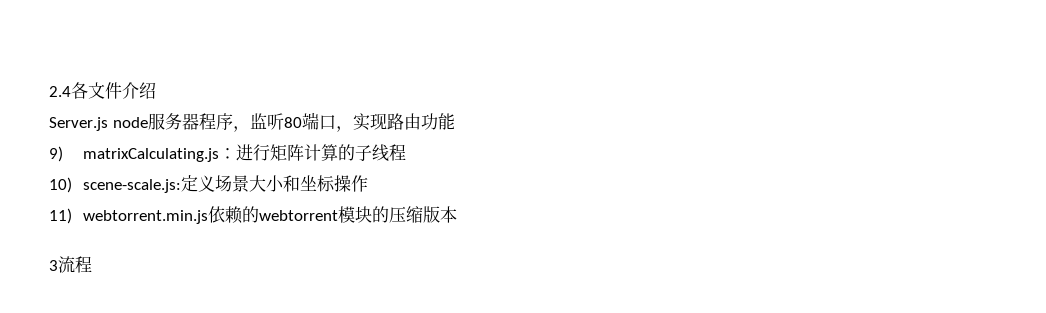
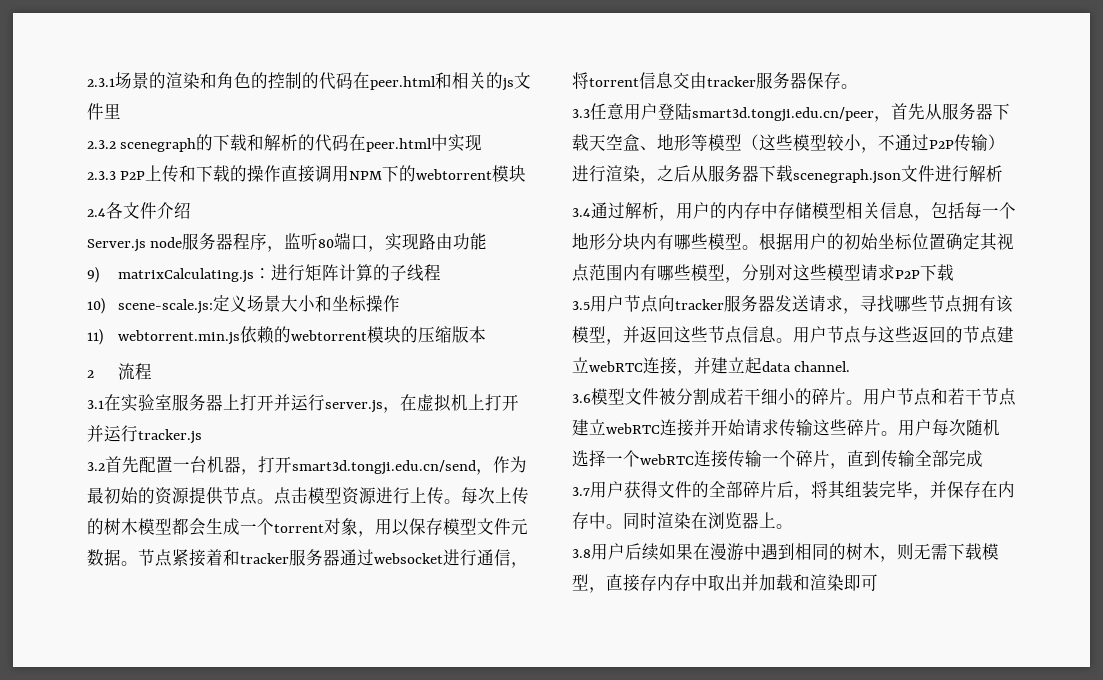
+ 2.3.1场景的渲染和角色的控制的代码在peer.html和相关的js文件里
+ 2.3.2 scenegraph的下载和解析的代码在peer.html中实现
+ 2.3.3 P2P上传和下载的操作直接调用NPM下的webtorrent模块
- 3流程
+ 2流程
+ 3.1在实验室服务器上打开并运行server.js，在虚拟机上打开并运行tracker.js
+ 3.2首先配置一台机器，打开smart3d.tongji.edu.cn/send，作为最初始的资源提供节点。点击模型资源进行上传。每次上传的树木模型都会生成一个torrent对象，用以保存模型文件元数据。节点紧接着和tracker服务器通过websocket进行通信，将torrent信息交由tracker服务器保存。
+ 3.3任意用户登陆smart3d.tongji.edu.cn/peer，首先从服务器下载天空盒、地形等模型（这些模型较小，不通过P2P传输）进行渲染，之后从服务器下载scenegraph.json文件进行解析
+ 3.4通过解析，用户的内存中存储模型相关信息，包括每一个地形分块内有哪些模型。根据用户的初始坐标位置确定其视点范围内有哪些模型，分别对这些模型请求P2P下载
+ 3.5用户节点向tracker服务器发送请求，寻找哪些节点拥有该模型，并返回这些节点信息。用户节点与这些返回的节点建立webRTC连接，并建立起data channel.
+ 3.6模型文件被分割成若干细小的碎片。用户节点和若干节点建立webRTC连接并开始请求传输这些碎片。用户每次随机选择一个webRTC连接传输一个碎片，直到传输全部完成
+ 3.7用户获得文件的全部碎片后，将其组装完毕，并保存在内存中。同时渲染在浏览器上。
+ 3.8用户后续如果在漫游中遇到相同的树木，则无需下载模型，直接存内存中取出并加载和渲染即可

